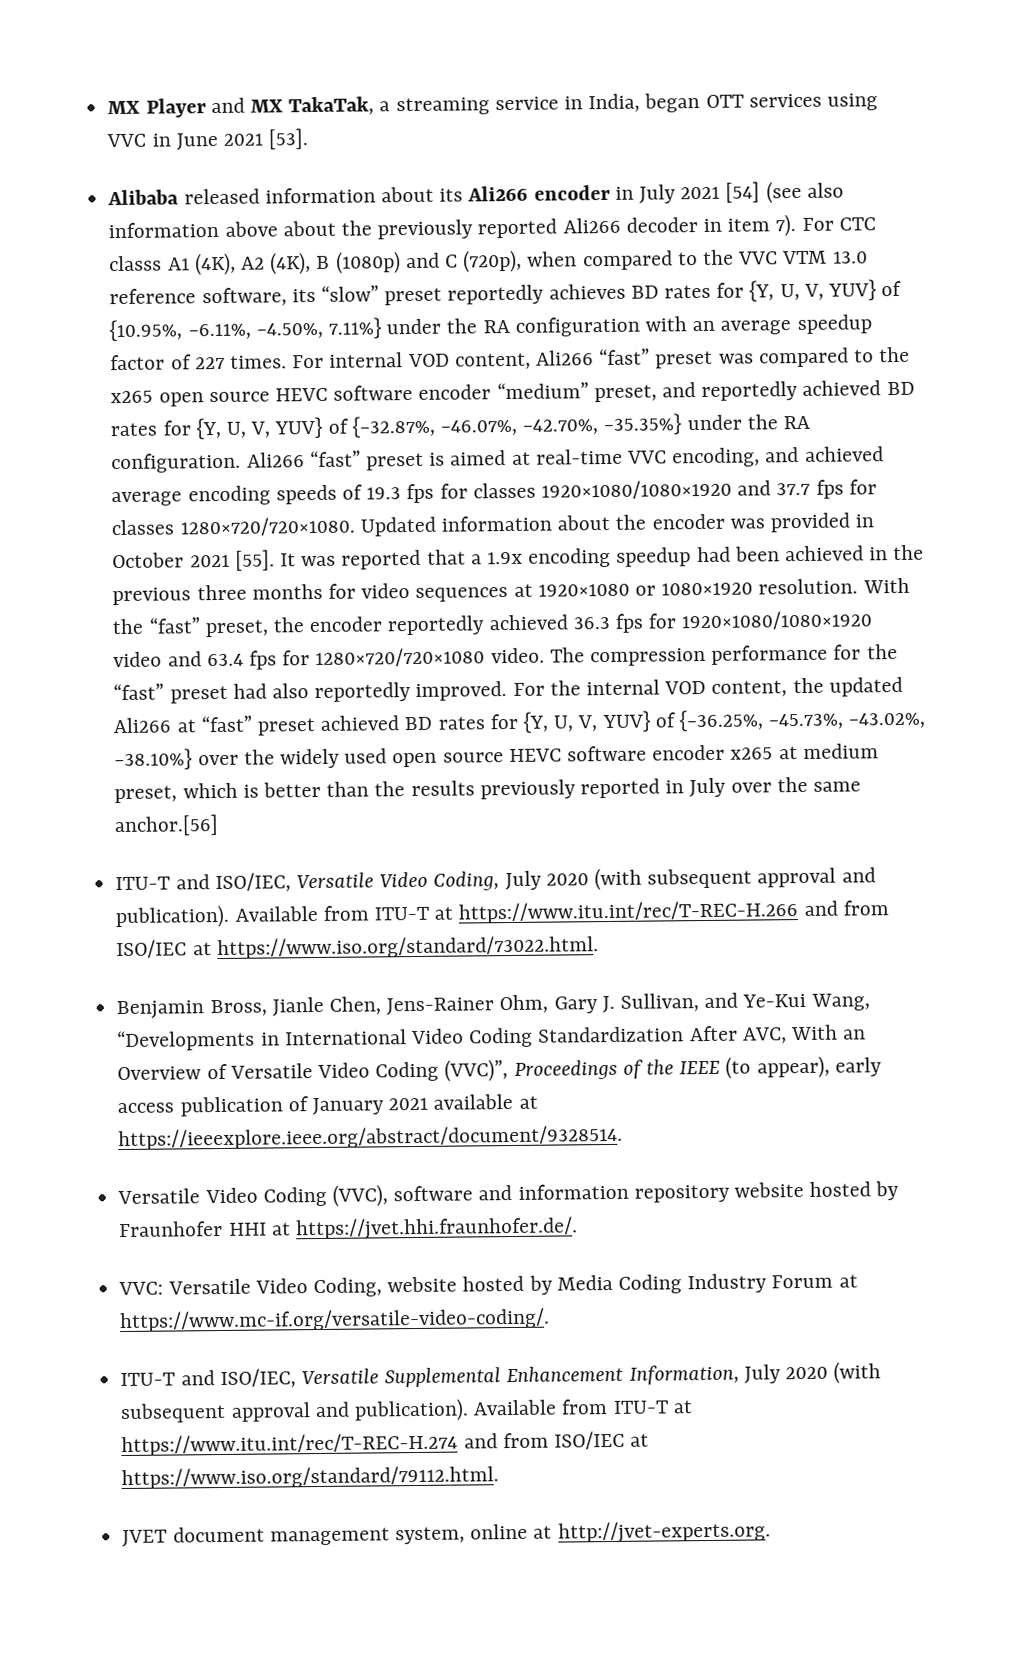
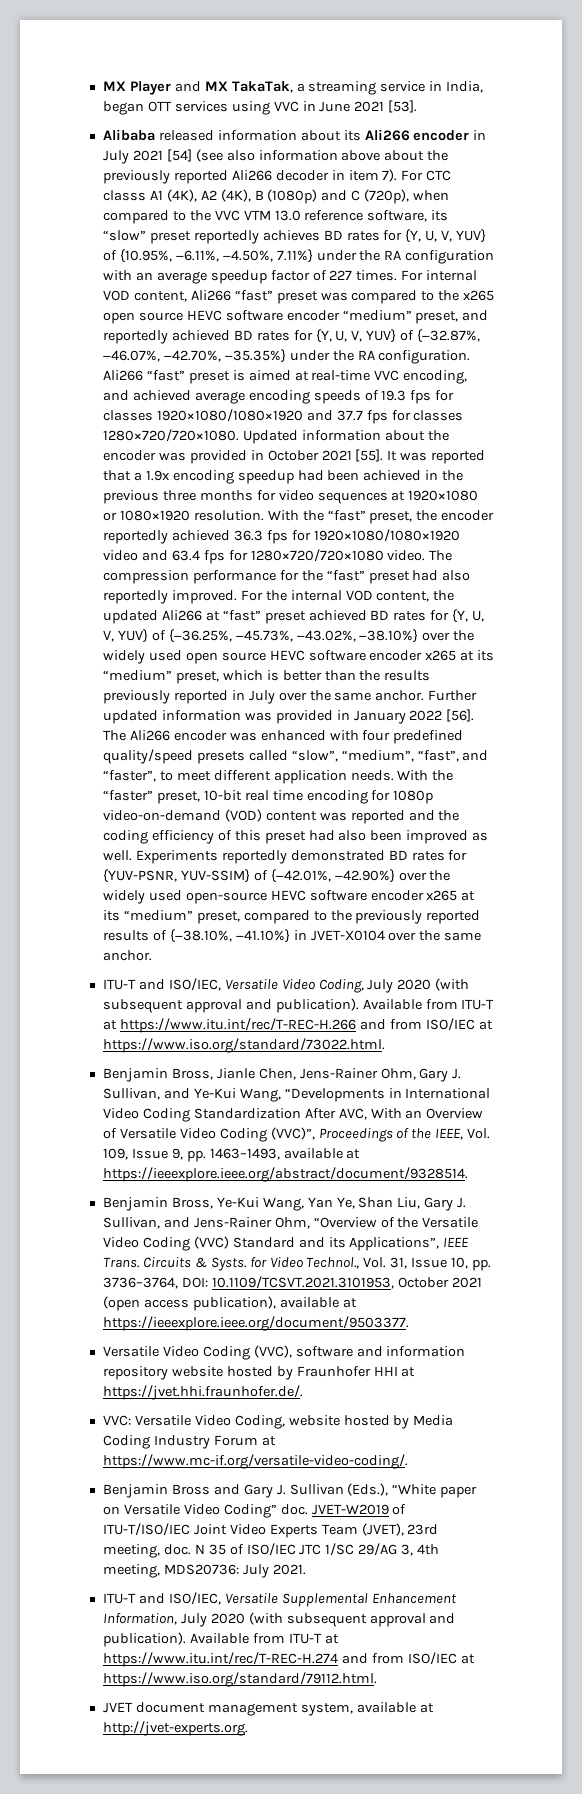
- For the internal VOD content, the updated Ali266 at “fast” preset achieved BD rates for {Y, U, V, YUV} of {−36.25%, −45.73%, −43.02%, −38.10%} over the widely used open source HEVC software encoder x265 at medium preset, which is better than the results previously reported in July over the same anchor.[56]
+ For the internal VOD content, the updated Ali266 at “fast” preset achieved BD rates for {Y, U, V, YUV} of {−36.25%, −45.73%, −43.02%, −38.10%} over the widely used open source HEVC software encoder x265 at its “medium” preset, which is better than the results previously reported in July over the same anchor. Further updated information was provided in January 2022 [56]. The Ali266 encoder was enhanced with four predefined quality/speed presets called “slow”, “medium”, “fast”, and “faster”, to meet different application needs. With the “faster” preset, 10-bit real time encoding for 1080p video-on-demand (VOD) content was reported and the coding efficiency of this preset had also been improved as well. Experiments reportedly demonstrated BD rates for {YUV-PSNR, YUV-SSIM} of {−42.01%, −42.90%} over the widely used open-source HEVC software encoder x265 at its “medium” preset, compared to the previously reported results of {−38.10%, −41.10%} in JVET-X0104 over the same anchor.
- Benjamin Bross, Jianle Chen, Jens-Rainer Ohm, Gary J. Sullivan, and Ye-Kui Wang, “Developments in International Video Coding Standardization After AVC, With an Overview of Versatile Video Coding (VVC)”, Proceedings of the IEEE (to appear), early access publication of January 2021 available at https://ieeexplore.ieee.org/abstract/document/9328514.
+ Benjamin Bross, Jianle Chen, Jens-Rainer Ohm, Gary J. Sullivan, and Ye-Kui Wang, “Developments in International Video Coding Standardization After AVC, With an Overview of Versatile Video Coding (VVC)”, Proceedings of the IEEE, Vol. 109, Issue 9, pp. 1463–1493, available at https://ieeexplore.ieee.org/abstract/document/9328514.
+ Benjamin Bross, Ye-Kui Wang, Yan Ye, Shan Liu, Gary J. Sullivan, and Jens-Rainer Ohm, “Overview of the Versatile Video Coding (VVC) Standard and its Applications”, IEEE Trans. Circuits & Systs. for Video Technol., Vol. 31, Issue 10, pp. 3736–3764, DOI: 10.1109/TCSVT.2021.3101953, October 2021 (open access publication), available at https://ieeexplore.ieee.org/document/9503377.
+ Benjamin Bross and Gary J. Sullivan (Eds.), “White paper on Versatile Video Coding” doc. JVET-W2019 of ITU-T/ISO/IEC Joint Video Experts Team (JVET), 23rd meeting, doc. N 35 of ISO/IEC JTC 1/SC 29/AG 3, 4th meeting, MDS20736: July 2021.
- JVET document management system, online at http://jvet-experts.org.
+ JVET document management system, available at http://jvet-experts.org.

